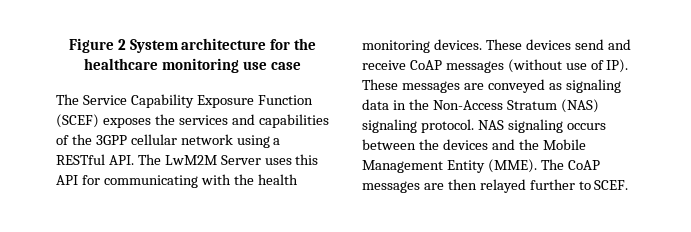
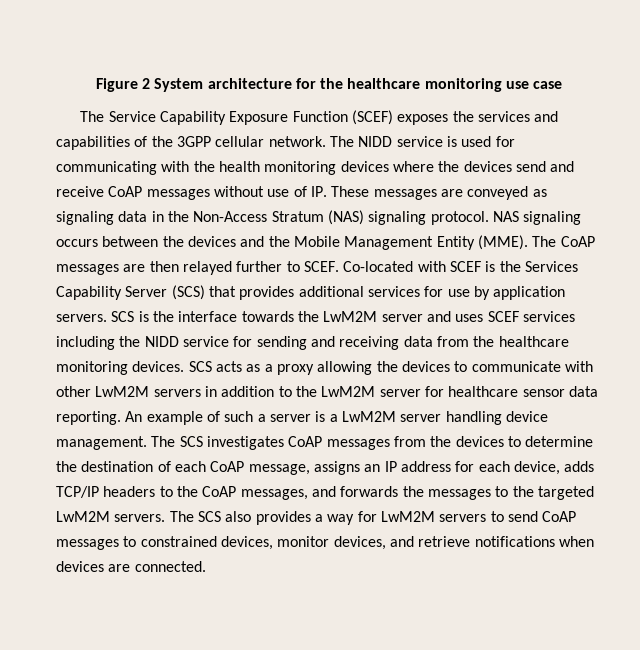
- The Service Capability Exposure Function (SCEF) exposes the services and capabilities of the 3GPP cellular network using a RESTful API. The LwM2M Server uses this API for communicating with the health monitoring devices. These devices send and receive CoAP messages (without use of IP). These messages are conveyed as signaling data in the Non-Access Stratum (NAS) signaling protocol.
+ The Service Capability Exposure Function (SCEF) exposes the services and capabilities of the 3GPP cellular network. The NIDD service is used for communicating with the health monitoring devices where the devices send and receive CoAP messages without use of IP. These messages are conveyed as signaling data in the Non-Access Stratum (NAS) signaling protocol.
+ Co-located with SCEF is the Services Capability Server (SCS) that provides additional services for use by application servers. SCS is the interface towards the LwM2M server and uses SCEF services including the NIDD service for sending and receiving data from the healthcare monitoring devices. SCS acts as a proxy allowing the devices to communicate with other LwM2M servers in addition to the LwM2M server for healthcare sensor data reporting. An example of such a server is a LwM2M server handling device management. The SCS investigates CoAP messages from the devices to determine the destination of each CoAP message, assigns an IP address for each device, adds TCP/IP headers to the CoAP messages, and forwards the messages to the targeted LwM2M servers. The SCS also provides a way for LwM2M servers to send CoAP messages to constrained devices, monitor devices, and retrieve notifications when devices are connected.

